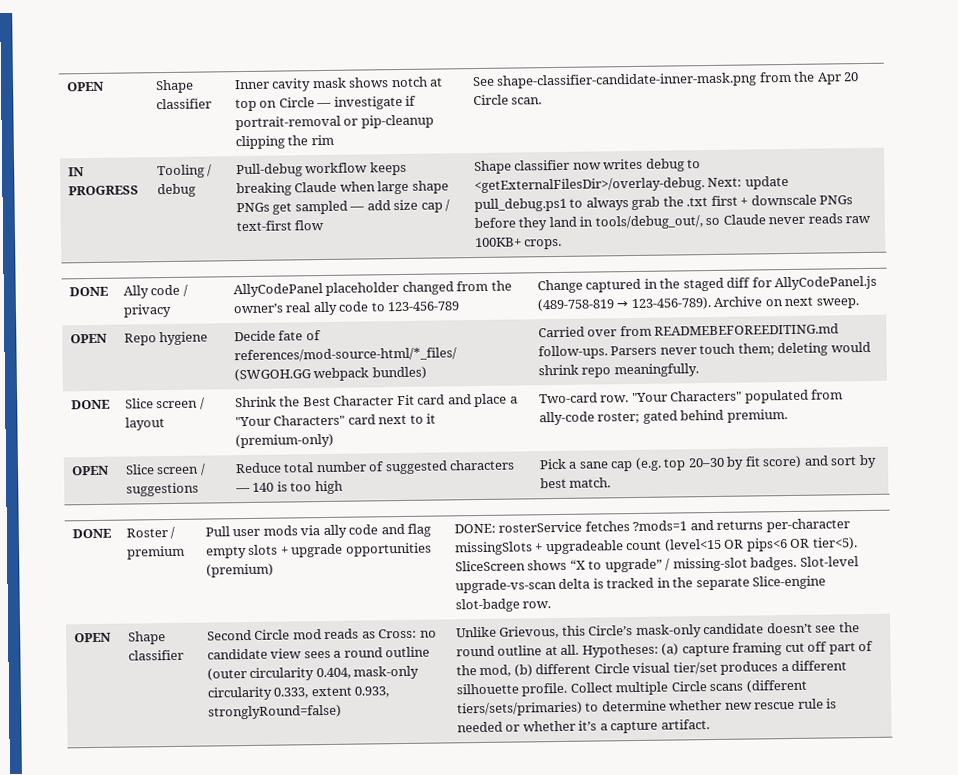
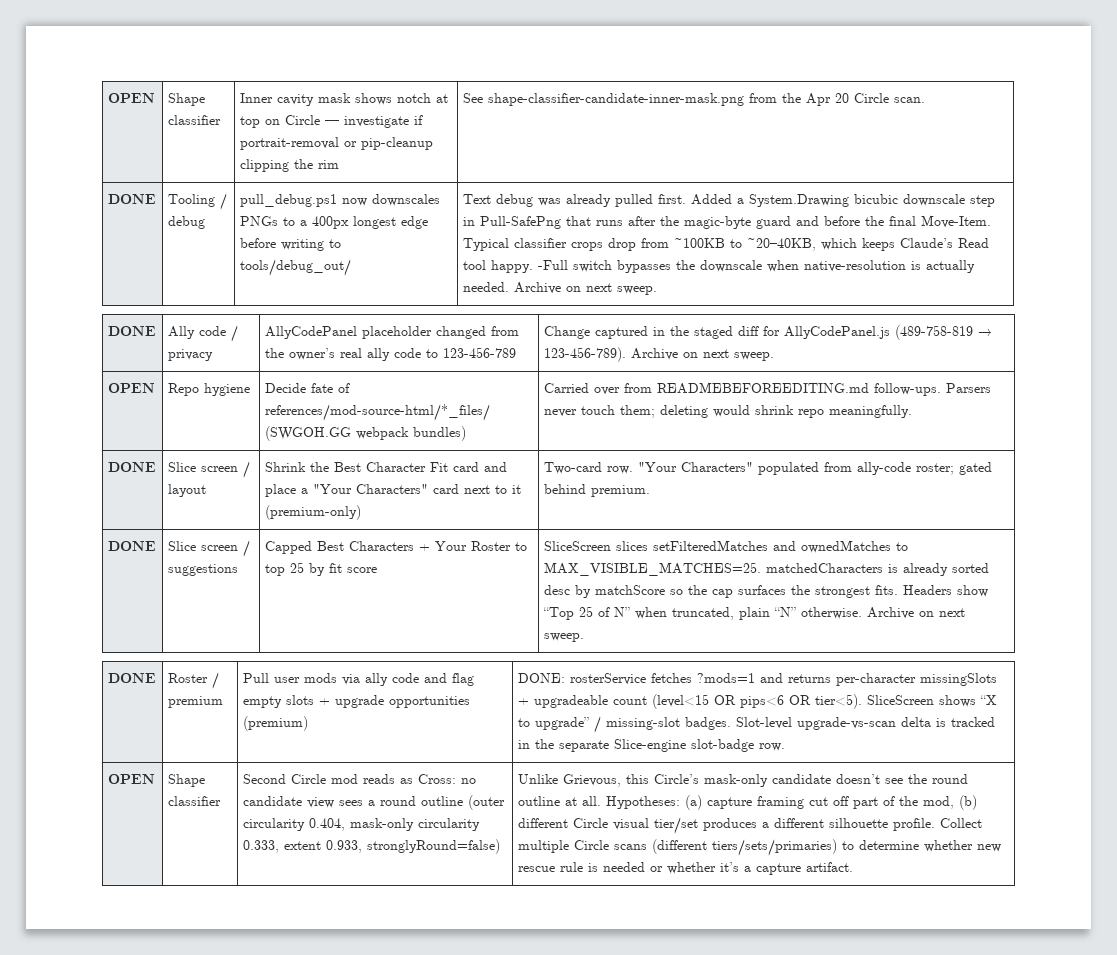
  OPEN | Shape classifier | Inner cavity mask shows notch at top on Circle — investigate if portrait-removal or pip-cleanup clipping the rim | See shape-classifier-candidate-inner-mask.png from the Apr 20 Circle scan.
- IN PROGRESS
+ DONE
- Pull-debug workflow keeps breaking Claude when large shape PNGs get sampled — add size cap / text-first flow | Shape classifier now writes debug to <getExternalFilesDir>/overlay-debug. Next: update pull_debug.ps1 to always grab the .txt first + downscale PNGs before they land in tools/debug_out/, so Claude never reads raw 100KB+ crops.
+ pull_debug.ps1 now downscales PNGs to a 400px longest edge before writing to tools/debug_out/ | Text debug was already pulled first. Added a System.Drawing bicubic downscale step in Pull-SafePng that runs after the magic-byte guard and before the final Move-Item. Typical classifier crops drop from ~100KB to ~20–40KB, which keeps Claude’s Read tool happy. -Full switch bypasses the downscale when native-resolution is actually needed. Archive on next sweep.
  DONE | Slice screen / layout | Shrink the Best Character Fit card and place a "Your Characters" card next to it (premium-only) | Two-card row. "Your Characters" populated from ally-code roster; gated behind premium.
- OPEN
+ DONE
- Reduce total number of suggested characters — 140 is too high | Pick a sane cap (e.g. top 20–30 by fit score) and sort by best match.
+ Capped Best Characters + Your Roster to top 25 by fit score | SliceScreen slices setFilteredMatches and ownedMatches to MAX_VISIBLE_MATCHES=25. matchedCharacters is already sorted desc by matchScore so the cap surfaces the strongest fits. Headers show “Top 25 of N” when truncated, plain “N” otherwise. Archive on next sweep.

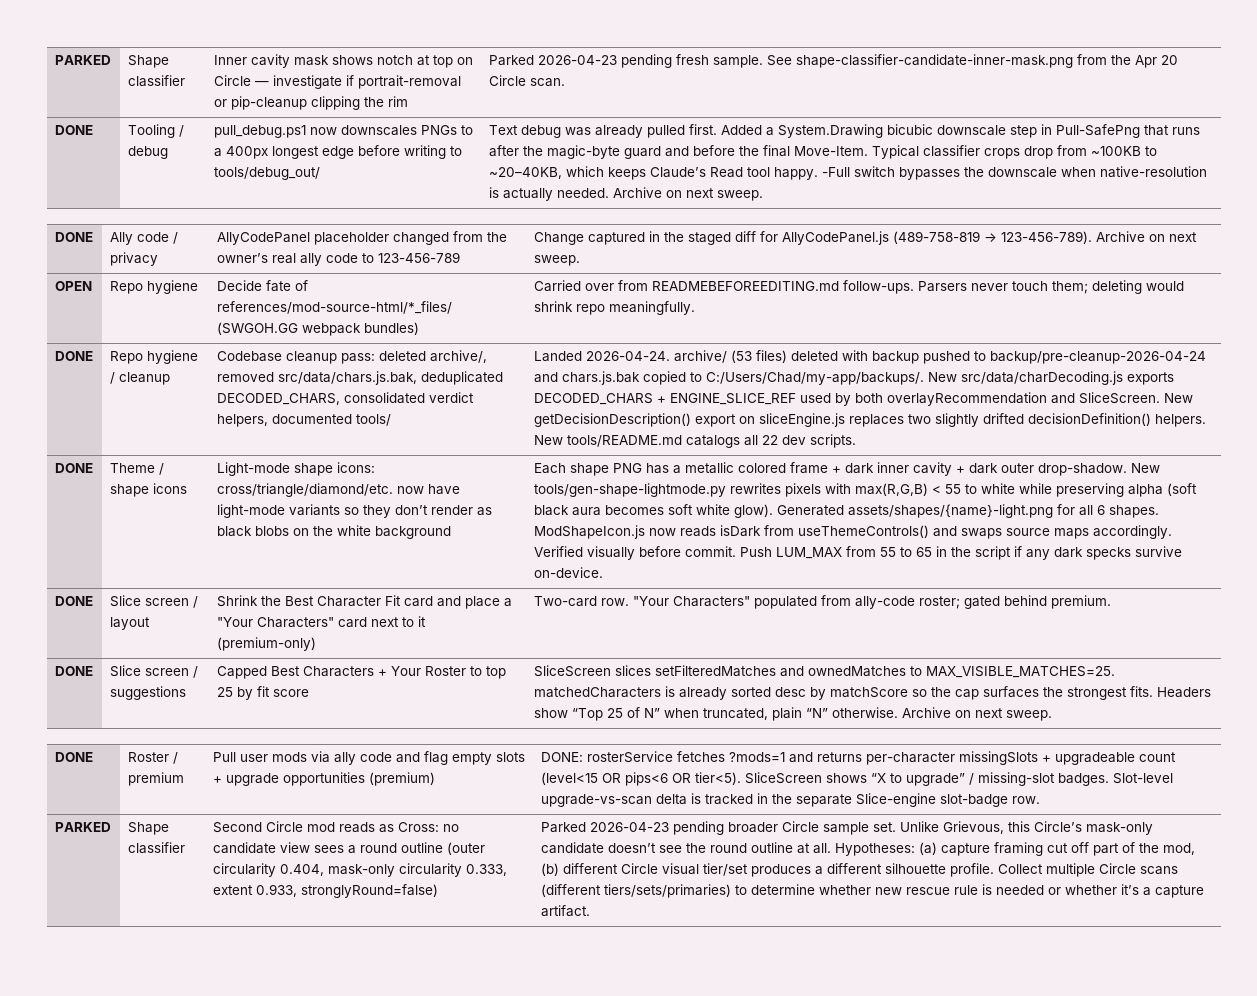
- OPEN | Shape classifier | Inner cavity mask shows notch at top on Circle — investigate if portrait-removal or pip-cleanup clipping the rim | See shape-classifier-candidate-inner-mask.png from the Apr 20 Circle scan.
+ PARKED | Shape classifier | Inner cavity mask shows notch at top on Circle — investigate if portrait-removal or pip-cleanup clipping the rim | Parked 2026-04-23 pending fresh sample. See shape-classifier-candidate-inner-mask.png from the Apr 20 Circle scan.
+ DONE | Repo hygiene / cleanup | Codebase cleanup pass: deleted archive/, removed src/data/chars.js.bak, deduplicated DECODED_CHARS, consolidated verdict helpers, documented tools/ | Landed 2026-04-24. archive/ (53 files) deleted with backup pushed to backup/pre-cleanup-2026-04-24 and chars.js.bak copied to C:/Users/Chad/my-app/backups/. New src/data/charDecoding.js exports DECODED_CHARS + ENGINE_SLICE_REF used by both overlayRecommendation and SliceScreen. New getDecisionDescription() export on sliceEngine.js replaces two slightly drifted decisionDefinition() helpers. New tools/README.md catalogs all 22 dev scripts.
+ DONE | Theme / shape icons | Light-mode shape icons: cross/triangle/diamond/etc. now have light-mode variants so they don’t render as black blobs on the white background | Each shape PNG has a metallic colored frame + dark inner cavity + dark outer drop-shadow. New tools/gen-shape-lightmode.py rewrites pixels with max(R,G,B) < 55 to white while preserving alpha (soft black aura becomes soft white glow). Generated assets/shapes/{name}-light.png for all 6 shapes. ModShapeIcon.js now reads isDark from useThemeControls() and swaps source maps accordingly. Verified visually before commit. Push LUM_MAX from 55 to 65 in the script if any dark specks survive on-device.
  Slot-level upgrade-vs-scan delta is tracked in the separate Slice-engine slot-badge row.
- OPEN
+ PARKED
+ Parked 2026-04-23 pending broader Circle sample set.

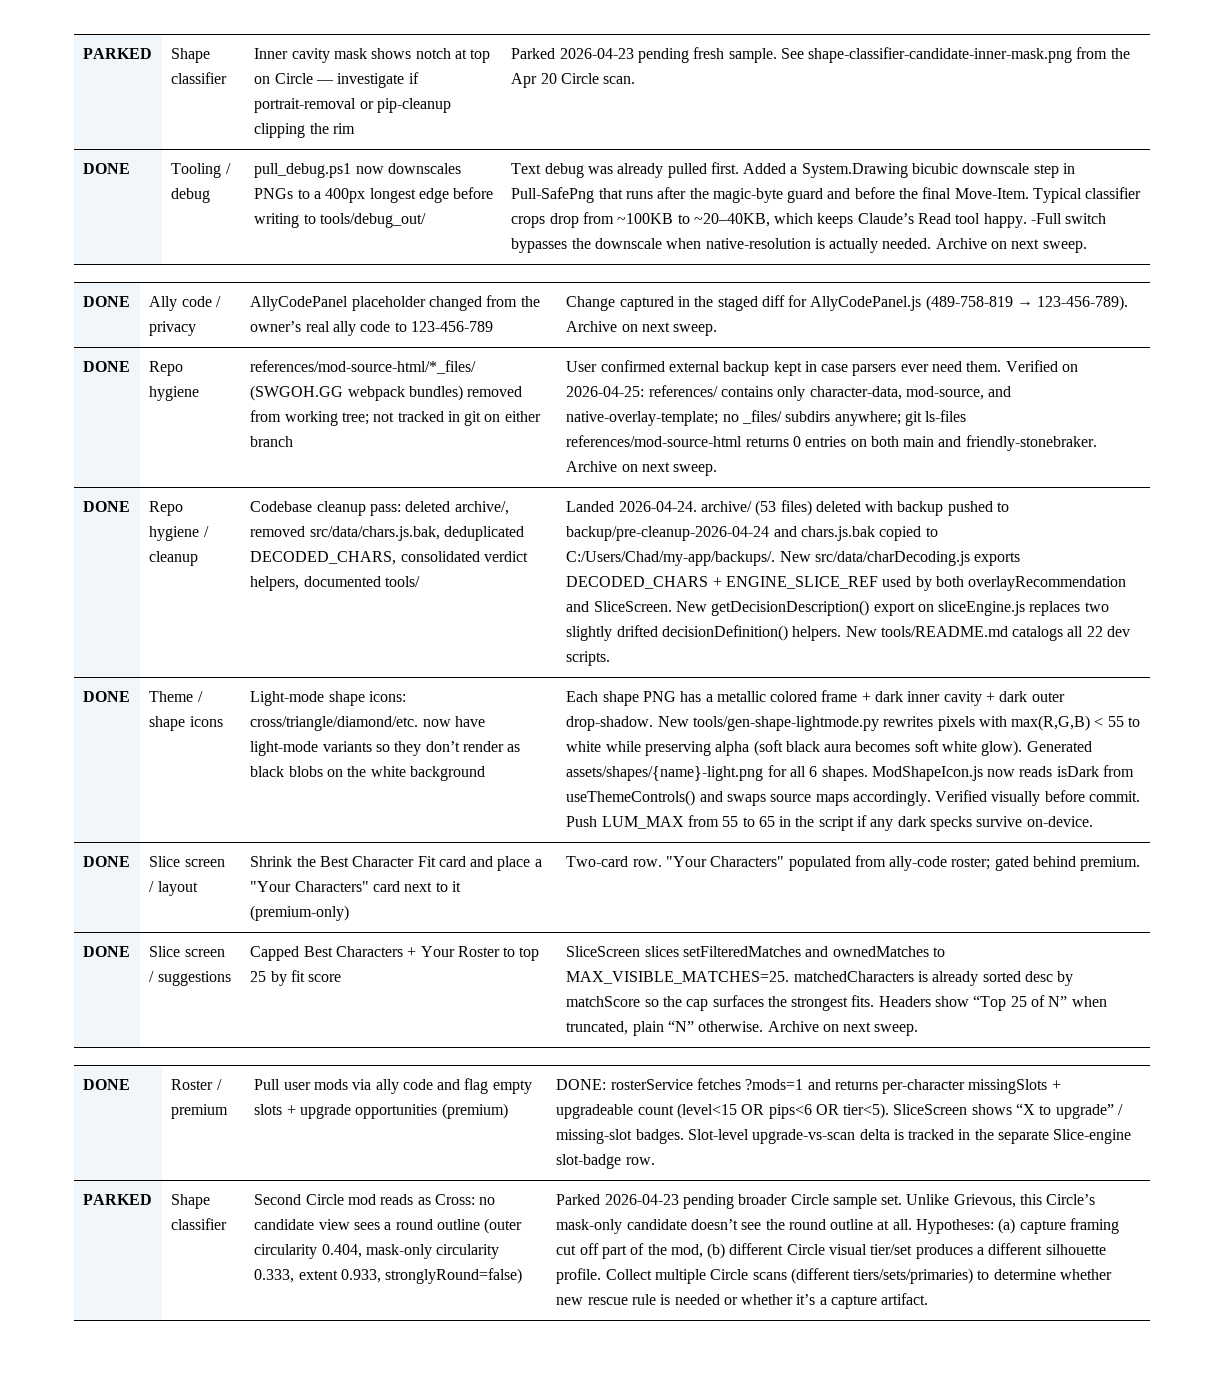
  DONE | Ally code / privacy | AllyCodePanel placeholder changed from the owner’s real ally code to 123-456-789 | Change captured in the staged diff for AllyCodePanel.js (489-758-819 → 123-456-789). Archive on next sweep.
- OPEN
+ DONE
- Decide fate of references/mod-source-html/*_files/ (SWGOH.GG webpack bundles) | Carried over from READMEBEFOREEDITING.md follow-ups. Parsers never touch them; deleting would shrink repo meaningfully.
+ references/mod-source-html/*_files/ (SWGOH.GG webpack bundles) removed from working tree; not tracked in git on either branch | User confirmed external backup kept in case parsers ever need them. Verified on 2026-04-25: references/ contains only character-data, mod-source, and native-overlay-template; no _files/ subdirs anywhere; git ls-files references/mod-source-html returns 0 entries on both main and friendly-stonebraker. Archive on next sweep.

